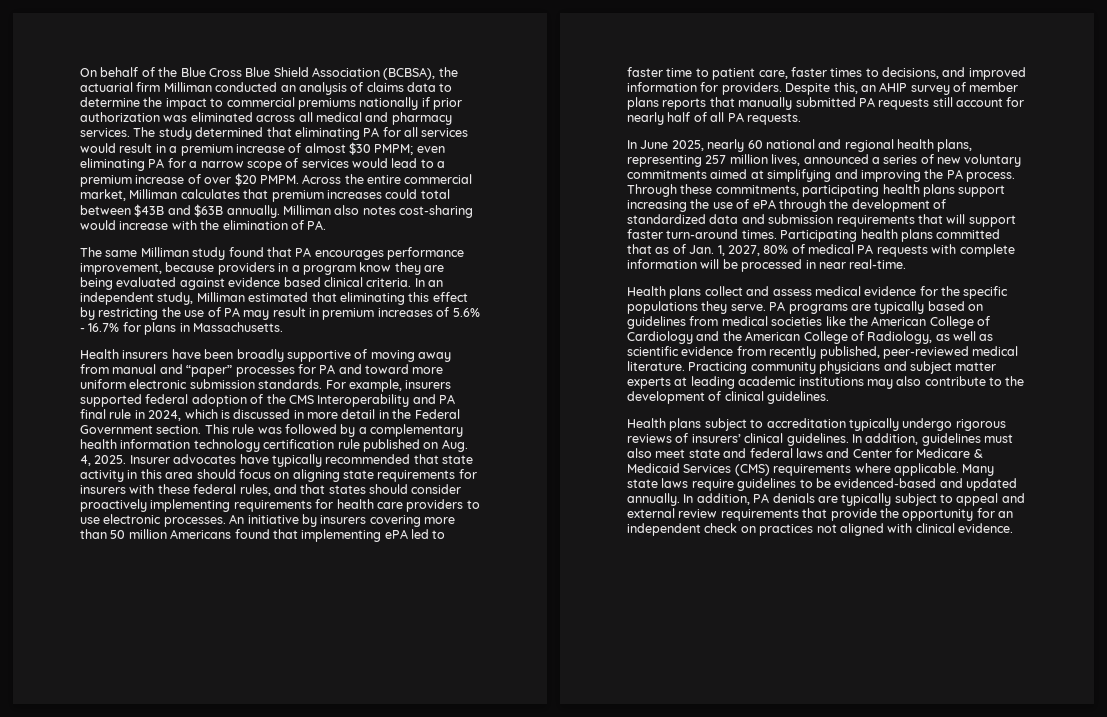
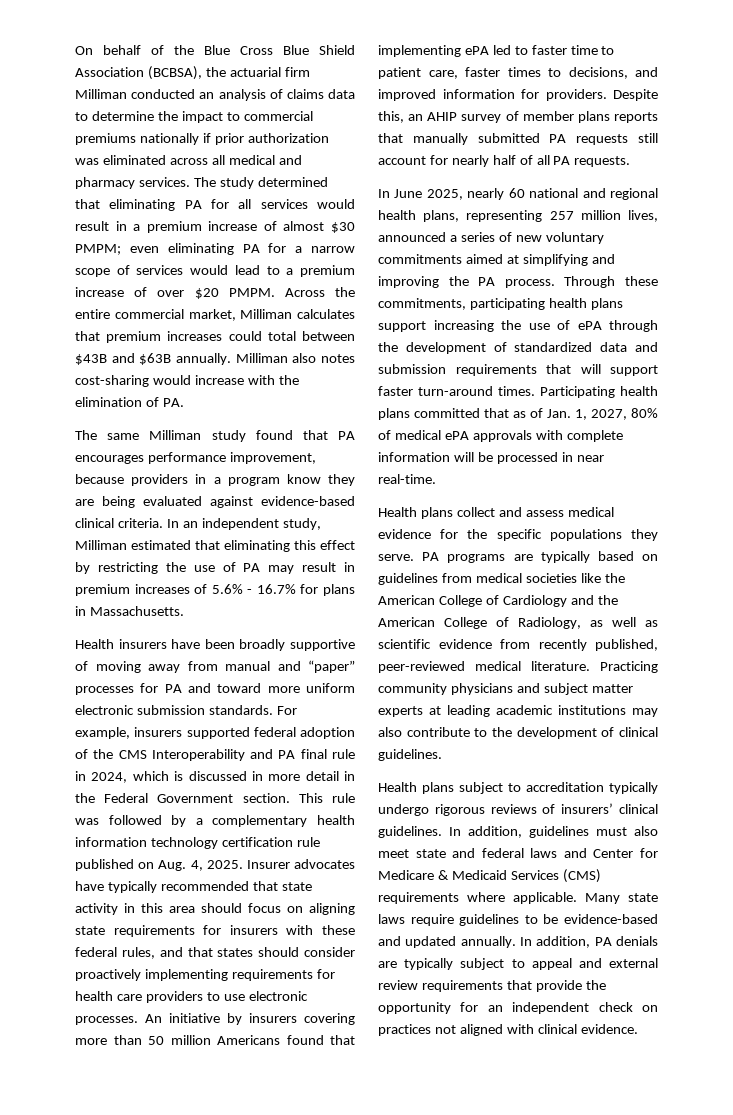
- The same Milliman study found that PA encourages performance improvement, because providers in a program know they are being evaluated against evidence based clinical criteria.
+ The same Milliman study found that PA encourages performance improvement, because providers in a program know they are being evaluated against evidence-based clinical criteria.
- Participating health plans committed that as of Jan. 1, 2027, 80% of medical PA requests with complete information will be processed in near real-time.
+ Participating health plans committed that as of Jan. 1, 2027, 80% of medical ePA approvals with complete information will be processed in near real-time.
- Many state laws require guidelines to be evidenced-based and updated annually.
+ Many state laws require guidelines to be evidence-based and updated annually.

